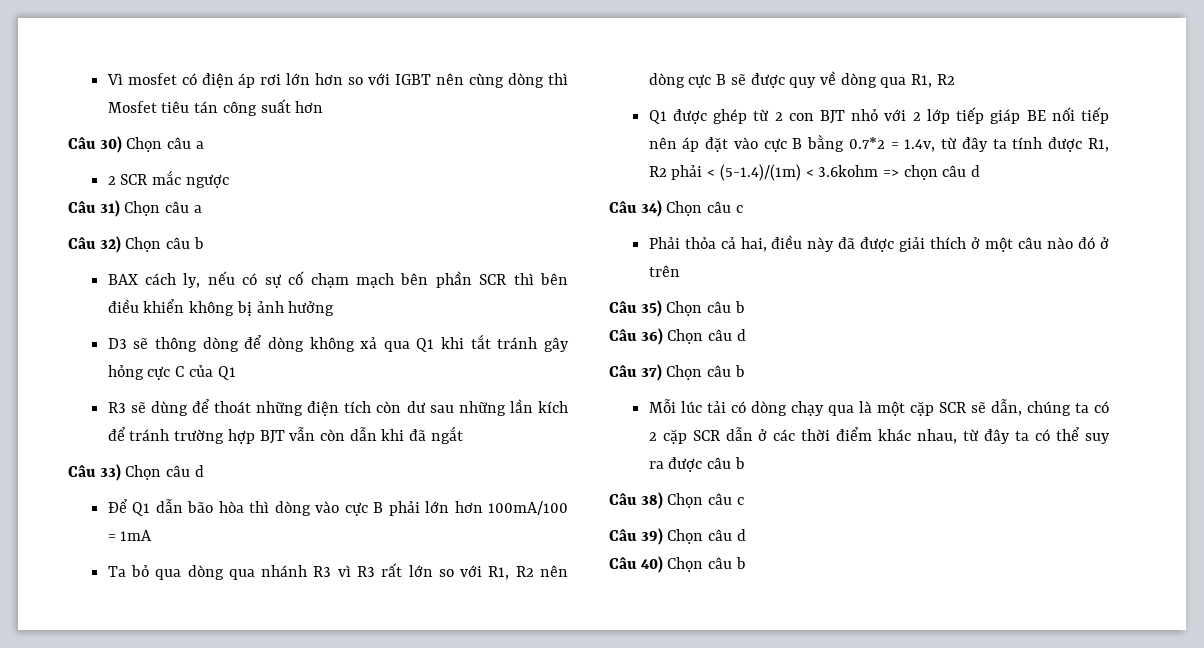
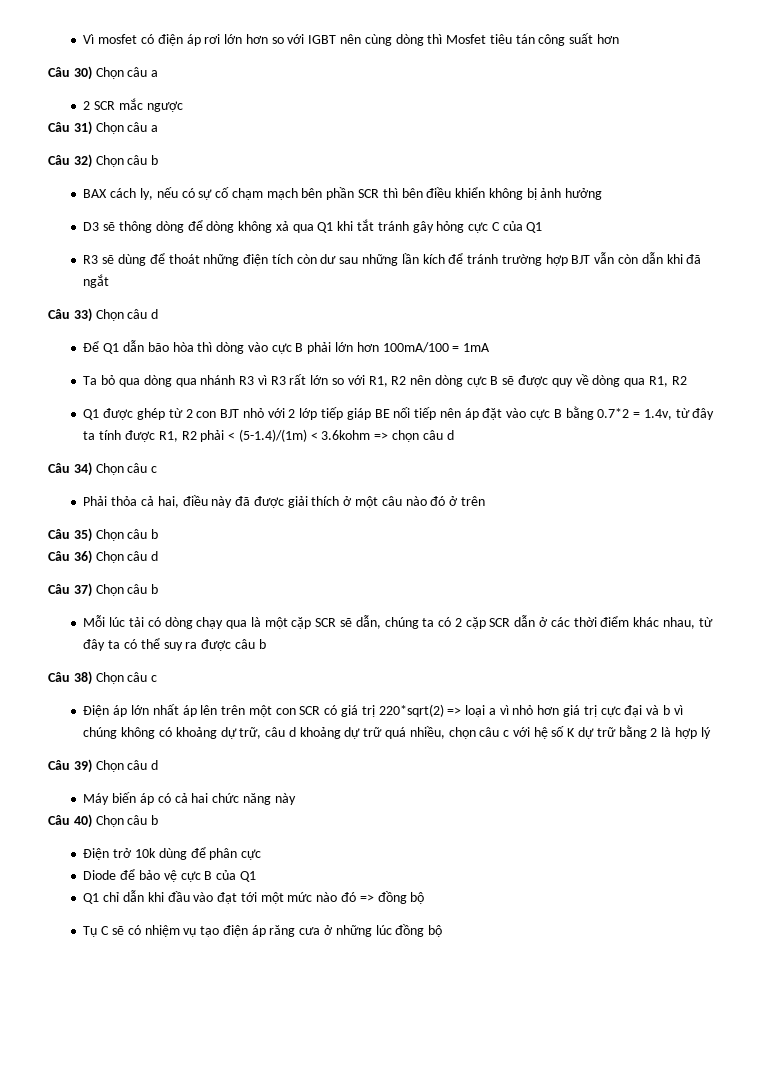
+ Điện áp lớn nhất áp lên trên một con SCR có giá trị 220*sqrt(2) => loại a vì nhỏ hơn giá trị cực đại và b vì chúng không có khoảng dự trữ, câu d khoảng dự trữ quá nhiều, chọn câu c với hệ số K dự trữ bằng 2 là hợp lý
+ Máy biến áp có cả hai chức năng này
+ Điện trở 10k dùng để phân cực
+ Diode để bảo vệ cực B của Q1
+ Q1 chỉ dẫn khi đầu vào đạt tới một mức nào đó => đồng bộ
+ Tụ C sẽ có nhiệm vụ tạo điện áp răng cưa ở những lúc đồng bộ

